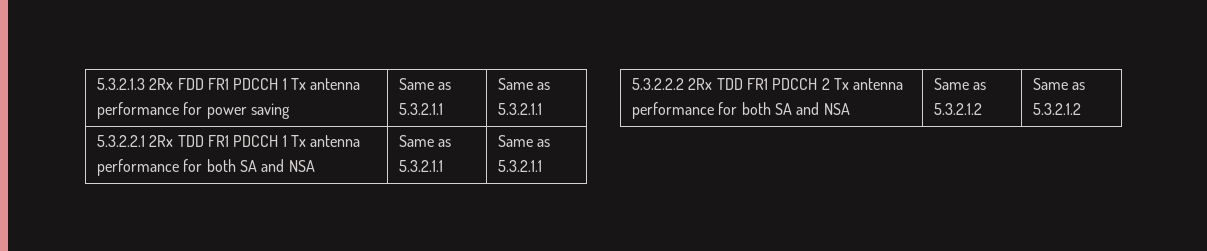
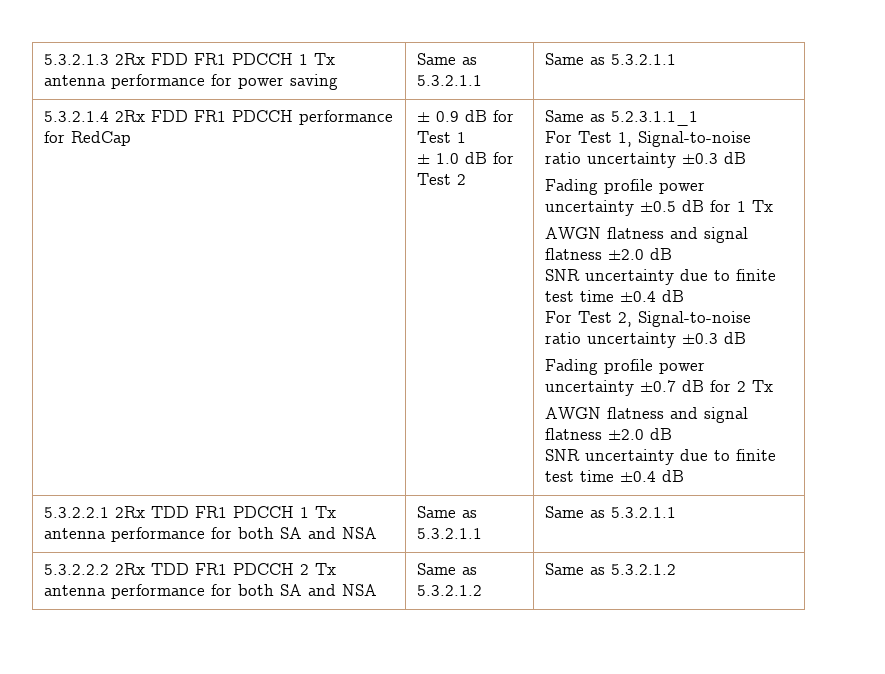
+ 5.3.2.1.4 2Rx FDD FR1 PDCCH performance for RedCap | ± 0.9 dB for Test 1
+ ± 1.0 dB for Test 2 | Same as 5.2.3.1.1_1
+ For Test 1, Signal-to-noise ratio uncertainty ±0.3 dB
+ Fading profile power uncertainty ±0.5 dB for 1 Tx
+ AWGN flatness and signal flatness ±2.0 dB
+ SNR uncertainty due to finite test time ±0.4 dB
+ For Test 2, Signal-to-noise ratio uncertainty ±0.3 dB
+ Fading profile power uncertainty ±0.7 dB for 2 Tx
+ AWGN flatness and signal flatness ±2.0 dB
+ SNR uncertainty due to finite test time ±0.4 dB

